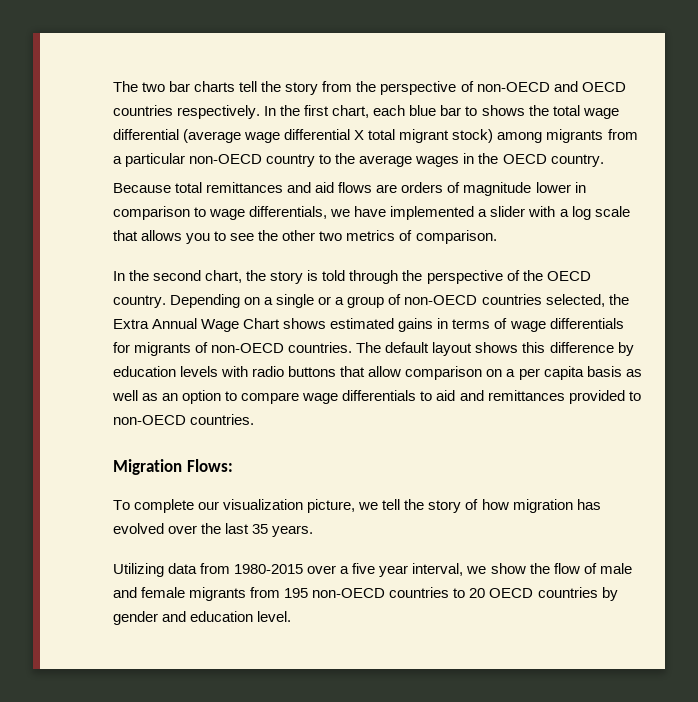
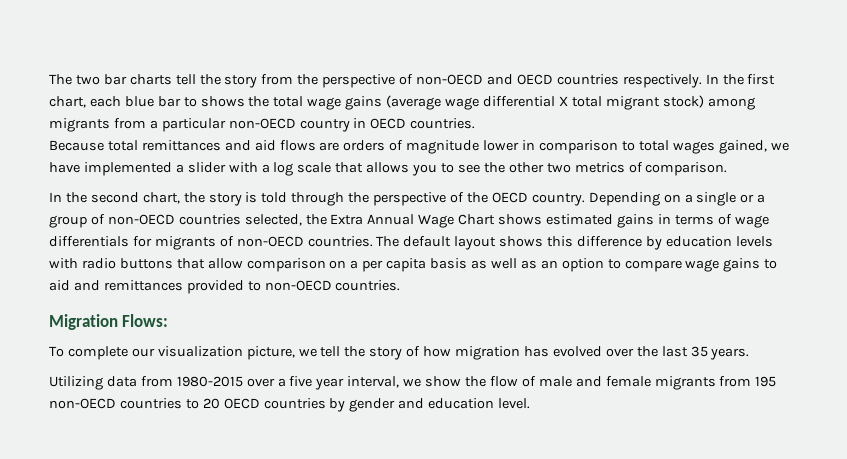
- In the first chart, each blue bar to shows the total wage differential (average wage differential X total migrant stock) among migrants from a particular non-OECD country to the average wages in the OECD country.
+ In the first chart, each blue bar to shows the total wage gains (average wage differential X total migrant stock) among migrants from a particular non-OECD country in OECD countries.
- Because total remittances and aid flows are orders of magnitude lower in comparison to wage differentials, we have implemented a slider with a log scale that allows you to see the other two metrics of comparison.
+ Because total remittances and aid flows are orders of magnitude lower in comparison to total wages gained, we have implemented a slider with a log scale that allows you to see the other two metrics of comparison.
- The default layout shows this difference by education levels with radio buttons that allow comparison on a per capita basis as well as an option to compare wage differentials to aid and remittances provided to non-OECD countries.
+ The default layout shows this difference by education levels with radio buttons that allow comparison on a per capita basis as well as an option to compare wage gains to aid and remittances provided to non-OECD countries.

